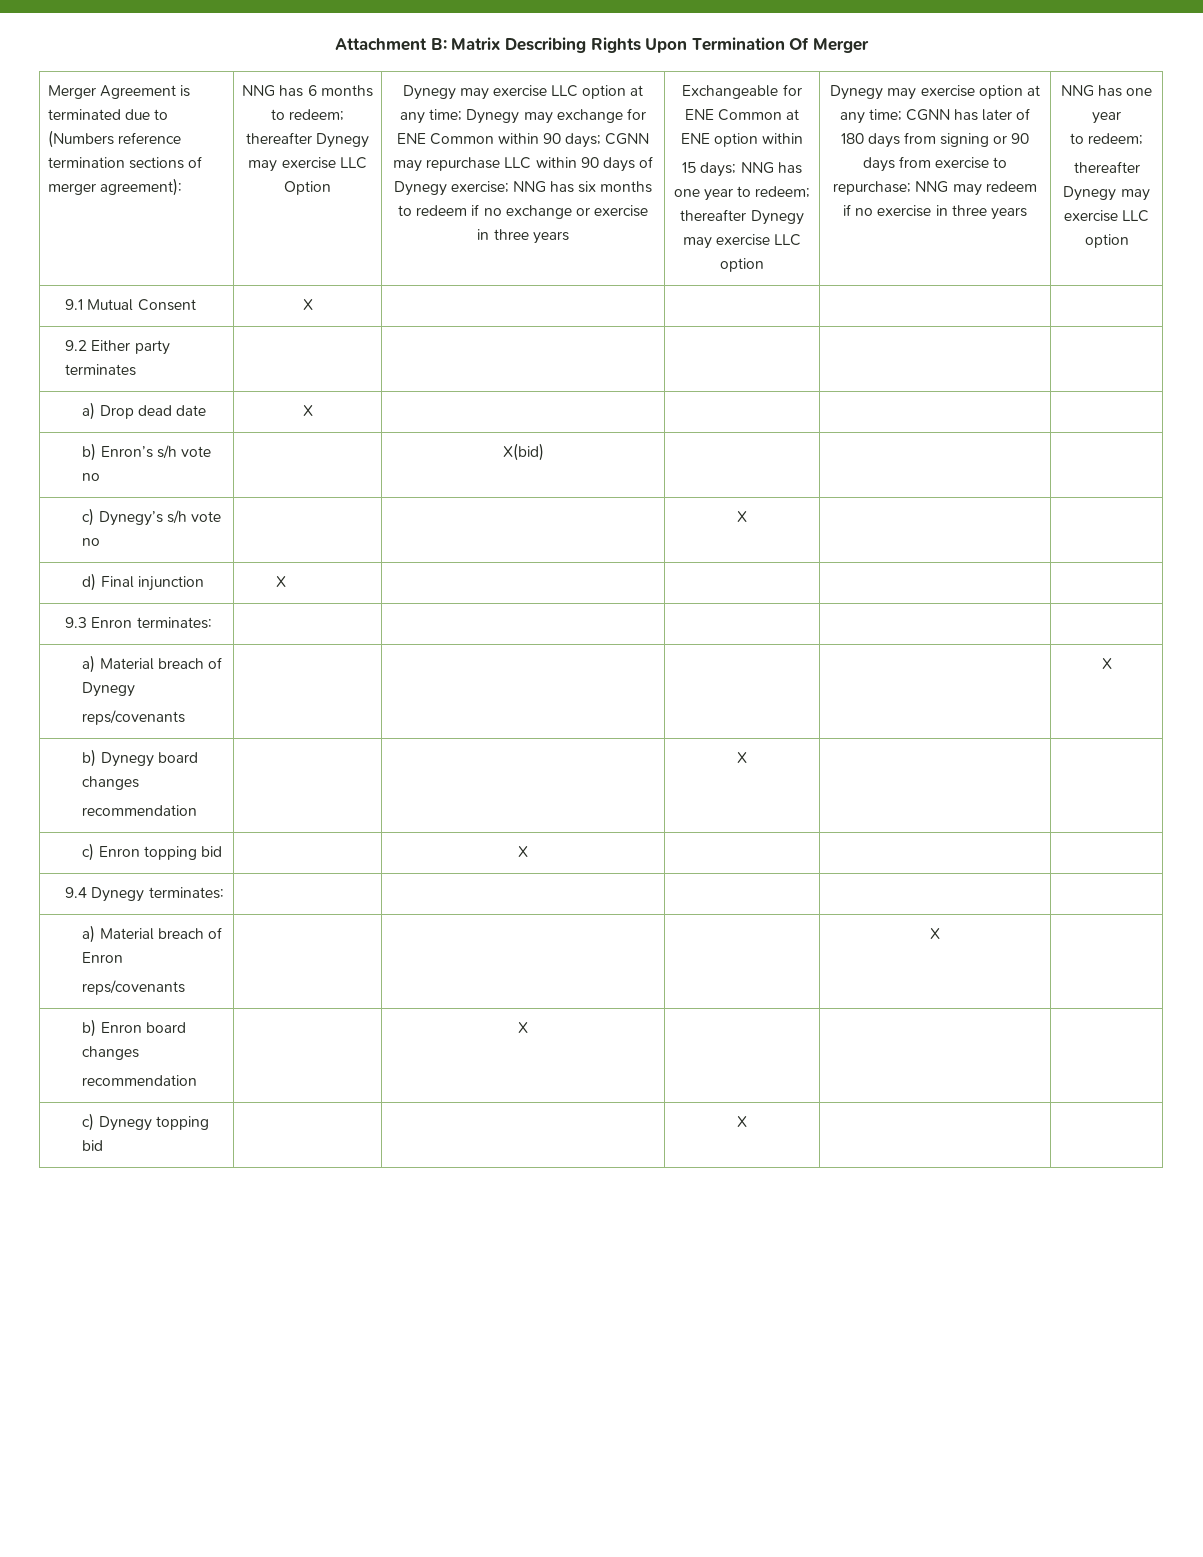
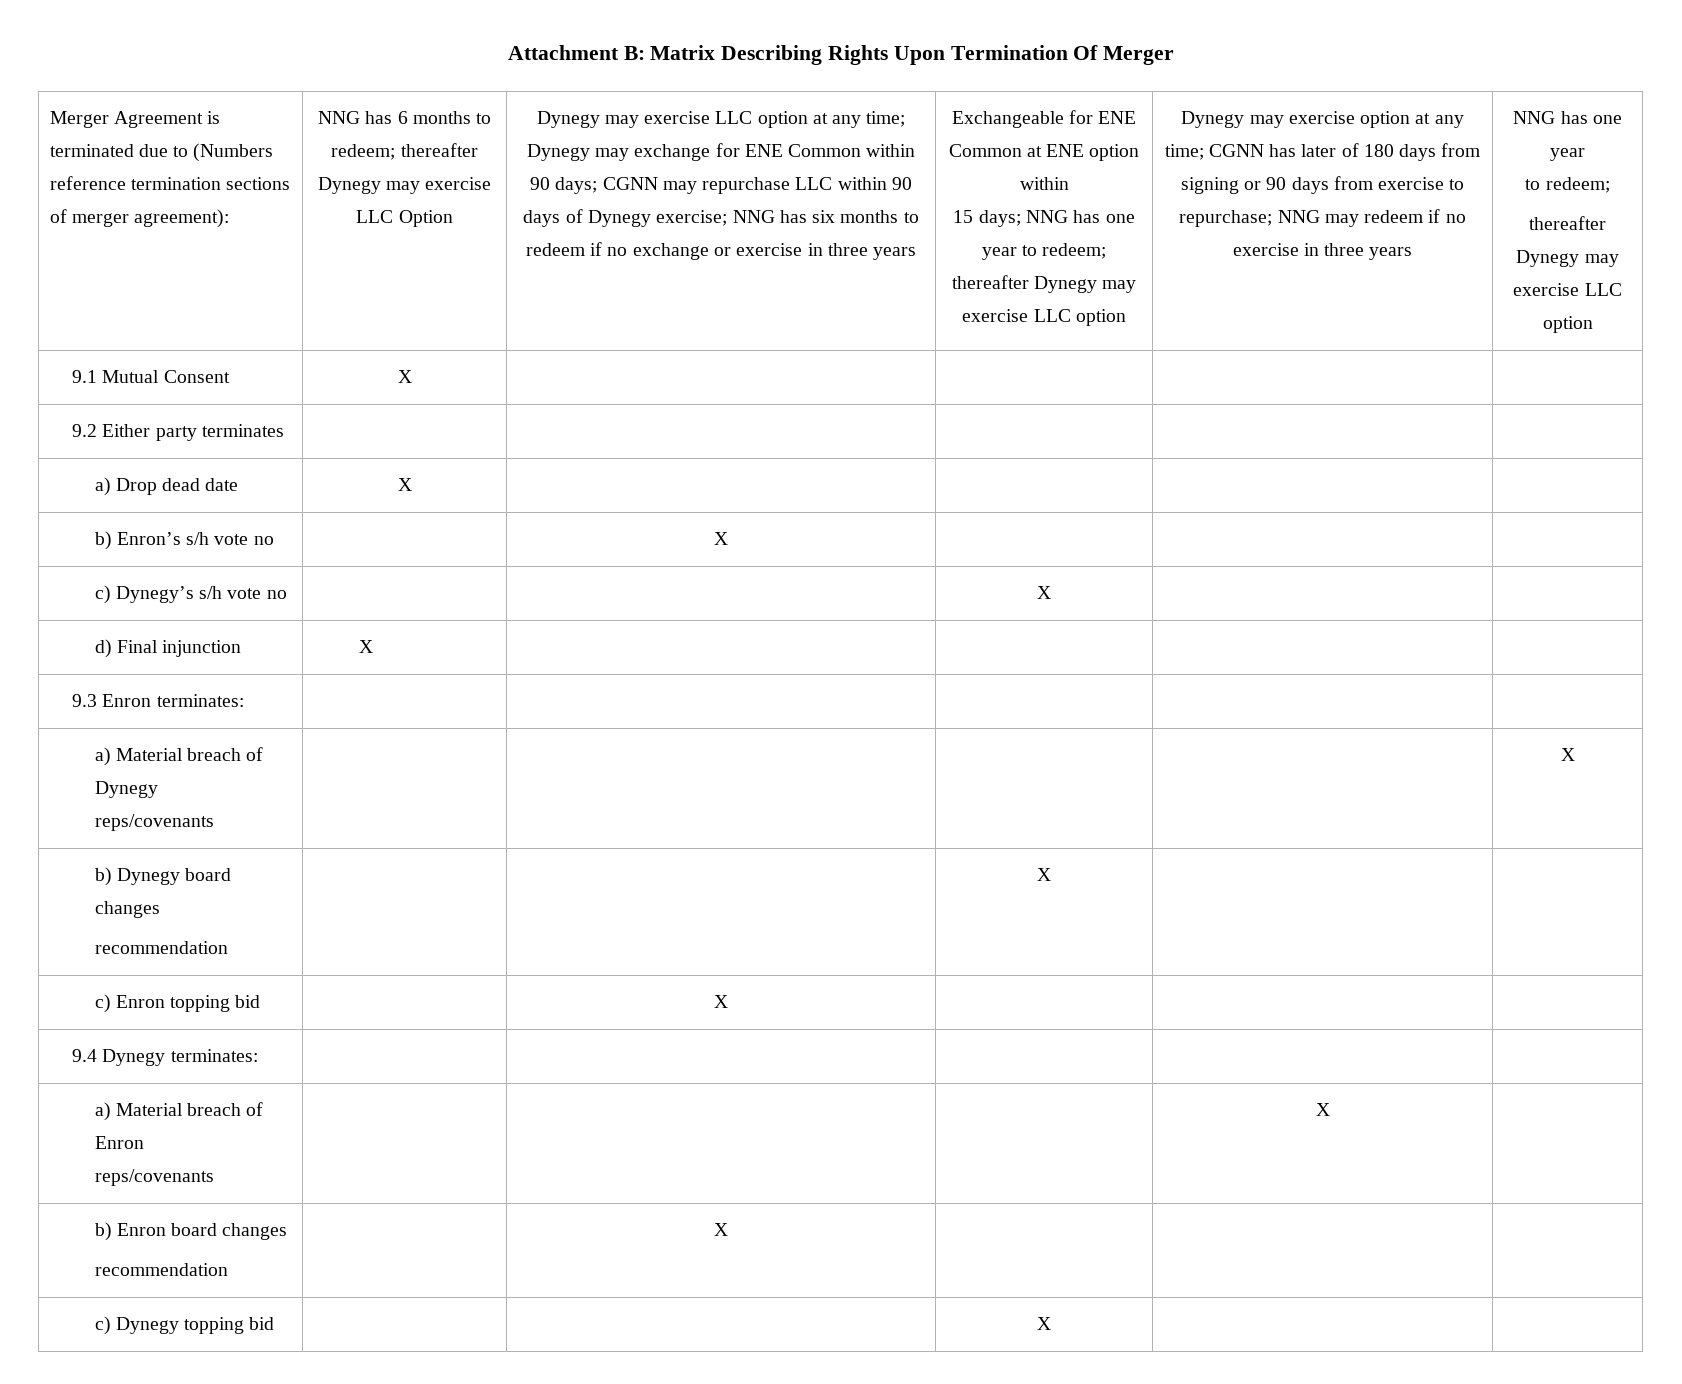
- b) Enron’s s/h vote no | | X(bid) | | |
+ b) Enron’s s/h vote no | | X | | |

